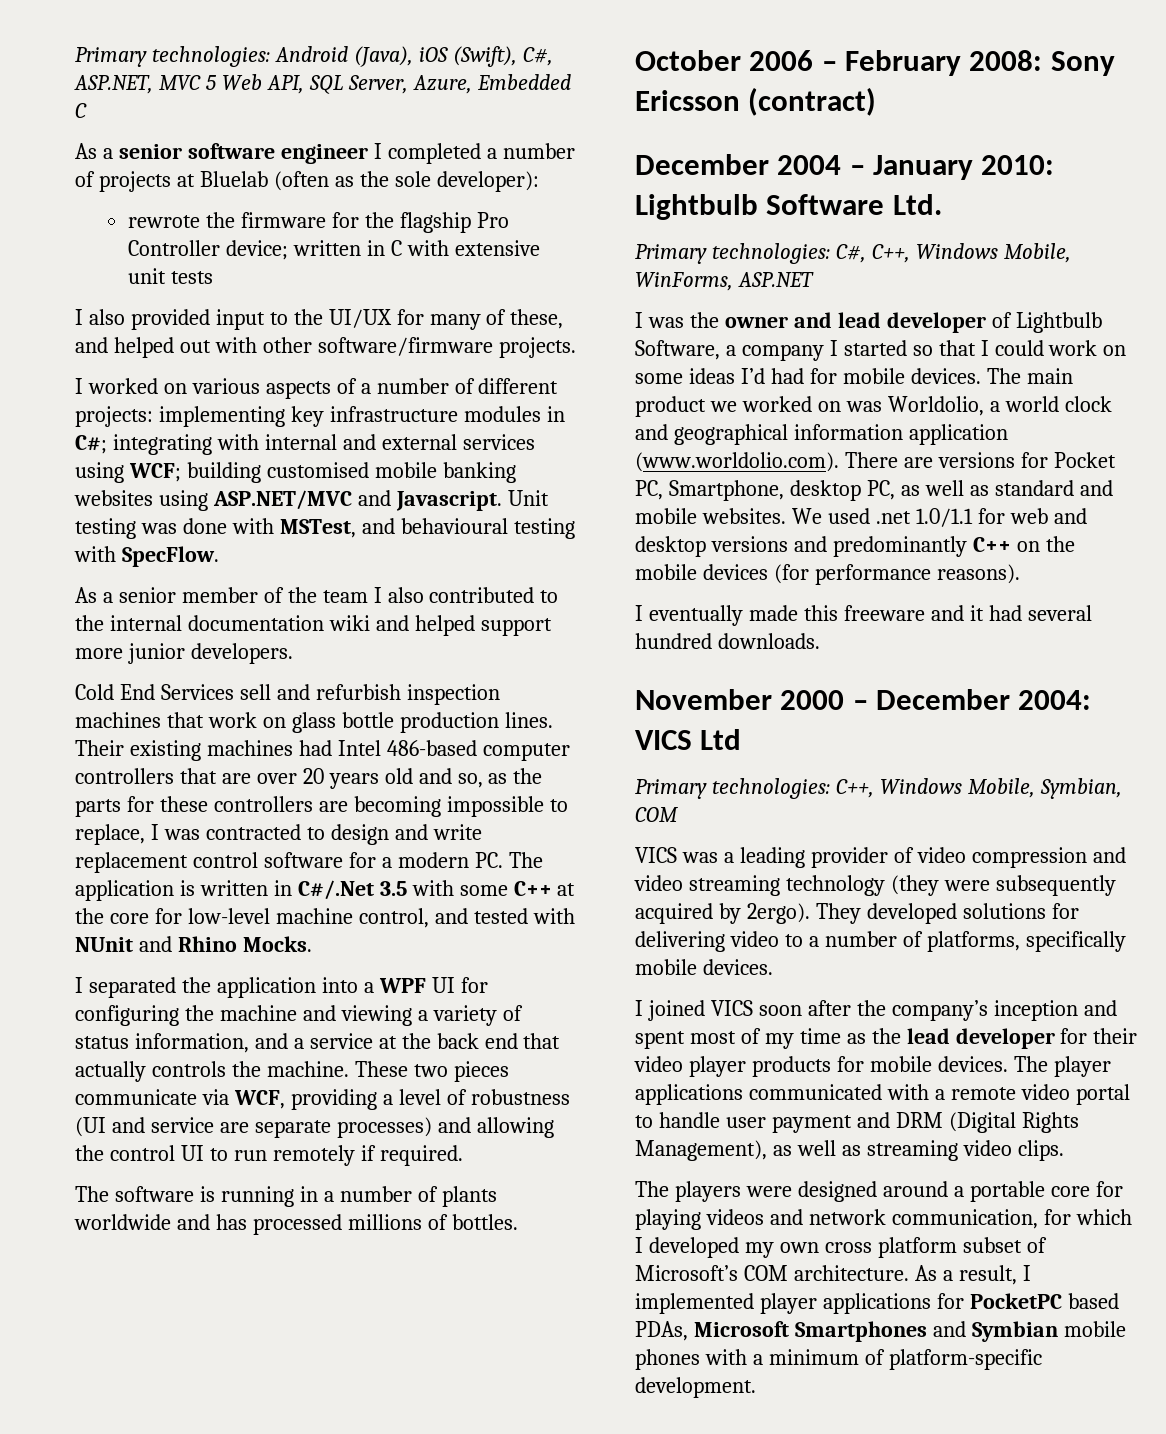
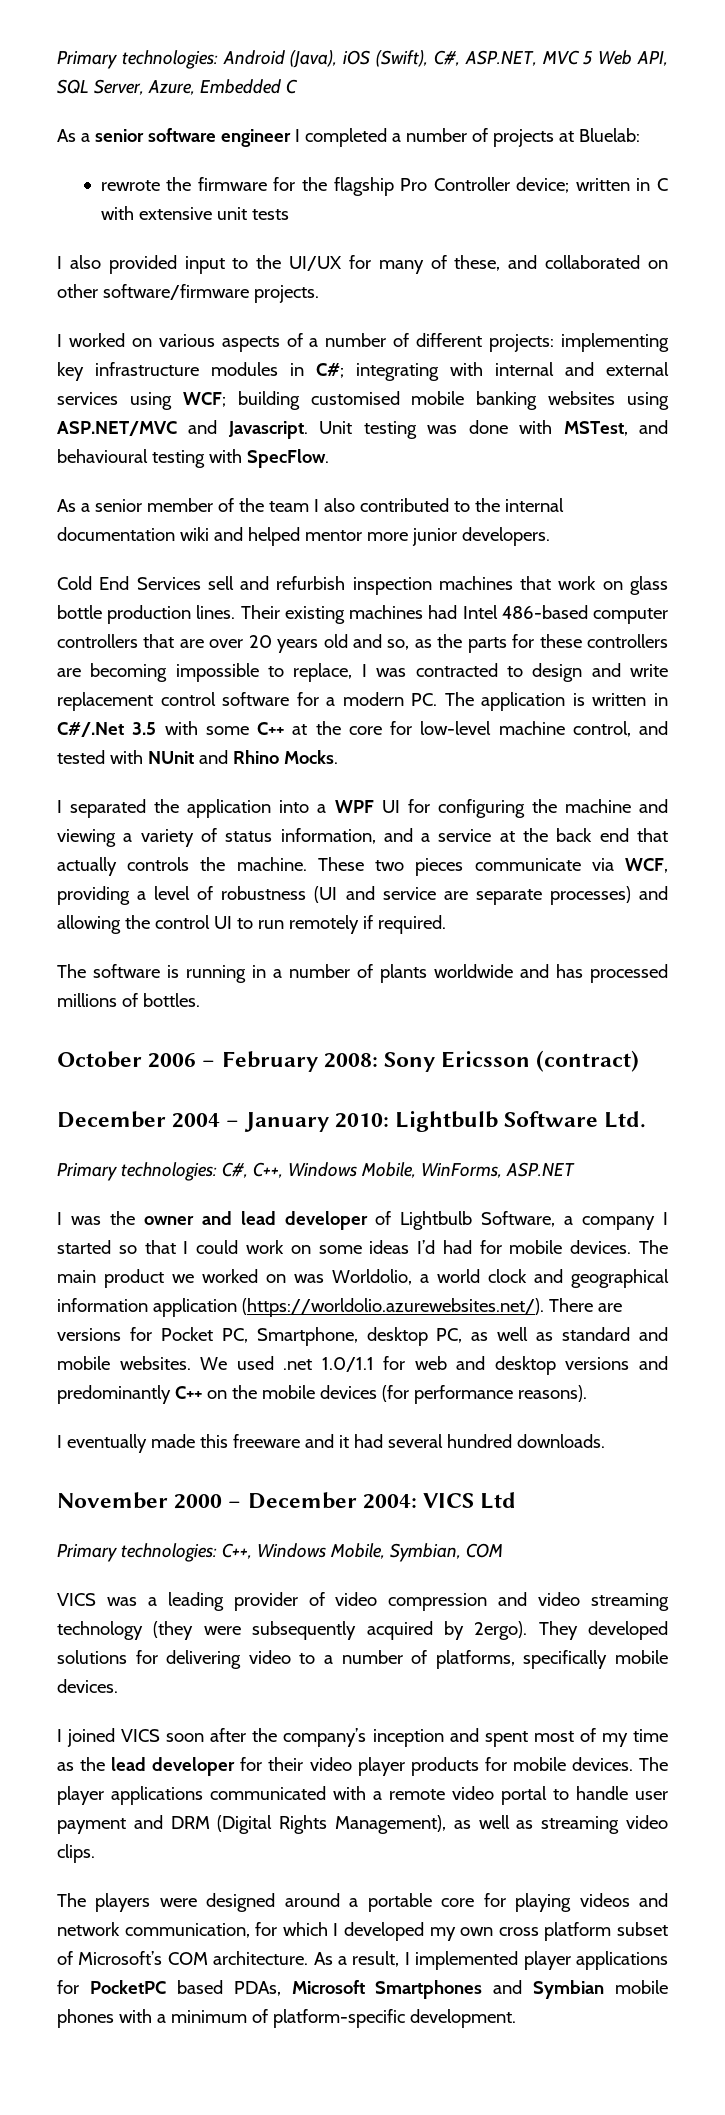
- As a senior software engineer I completed a number of projects at Bluelab (often as the sole developer):
+ As a senior software engineer I completed a number of projects at Bluelab:
- I also provided input to the UI/UX for many of these, and helped out with other software/firmware projects.
+ I also provided input to the UI/UX for many of these, and collaborated on other software/firmware projects.
- As a senior member of the team I also contributed to the internal documentation wiki and helped support more junior developers.
+ As a senior member of the team I also contributed to the internal documentation wiki and helped mentor more junior developers.
- The main product we worked on was Worldolio, a world clock and geographical information application (www.worldolio.com). There are versions for Pocket PC, Smartphone, desktop PC, as well as standard and mobile websites.
+ The main product we worked on was Worldolio, a world clock and geographical information application (https://worldolio.azurewebsites.net/). There are versions for Pocket PC, Smartphone, desktop PC, as well as standard and mobile websites.

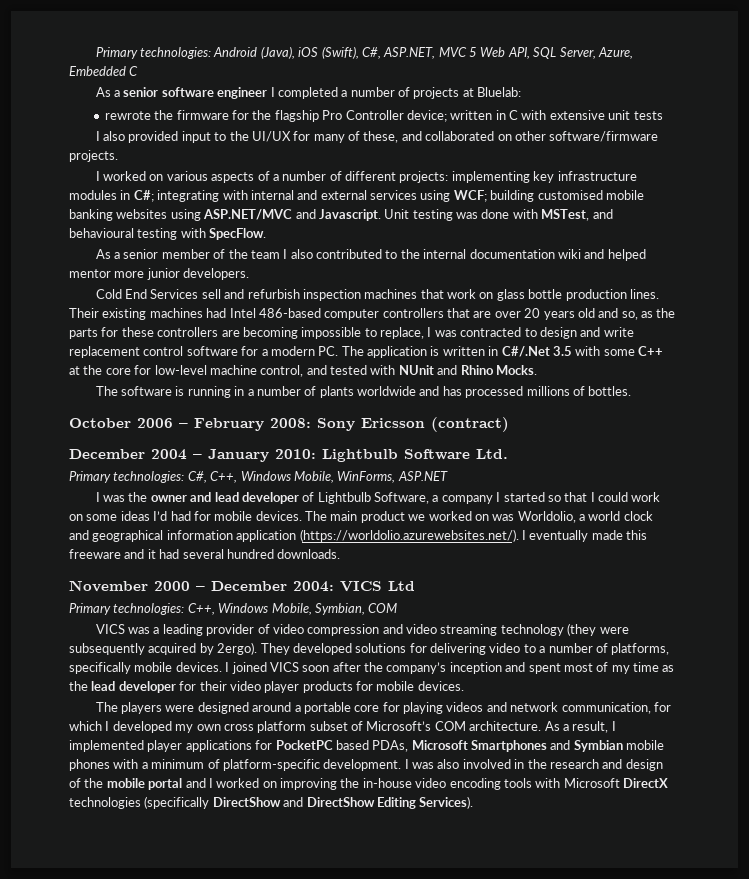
- I separated the application into a WPF UI for configuring the machine and viewing a variety of status information, and a service at the back end that actually controls the machine. These two pieces communicate via WCF, providing a level of robustness (UI and service are separate processes) and allowing the control UI to run remotely if required.
- The main product we worked on was Worldolio, a world clock and geographical information application (https://worldolio.azurewebsites.net/). There are versions for Pocket PC, Smartphone, desktop PC, as well as standard and mobile websites. We used .net 1.0/1.1 for web and desktop versions and predominantly C++ on the mobile devices (for performance reasons).
- I eventually made this freeware and it had several hundred downloads.
+ The main product we worked on was Worldolio, a world clock and geographical information application (https://worldolio.azurewebsites.net/). I eventually made this freeware and it had several hundred downloads.
- They developed solutions for delivering video to a number of platforms, specifically mobile devices.
- I joined VICS soon after the company’s inception and spent most of my time as the lead developer for their video player products for mobile devices. The player applications communicated with a remote video portal to handle user payment and DRM (Digital Rights Management), as well as streaming video clips.
+ They developed solutions for delivering video to a number of platforms, specifically mobile devices. I joined VICS soon after the company’s inception and spent most of my time as the lead developer for their video player products for mobile devices.
+ I was also involved in the research and design of the mobile portal and I worked on improving the in-house video encoding tools with Microsoft DirectX technologies (specifically DirectShow and DirectShow Editing Services).

